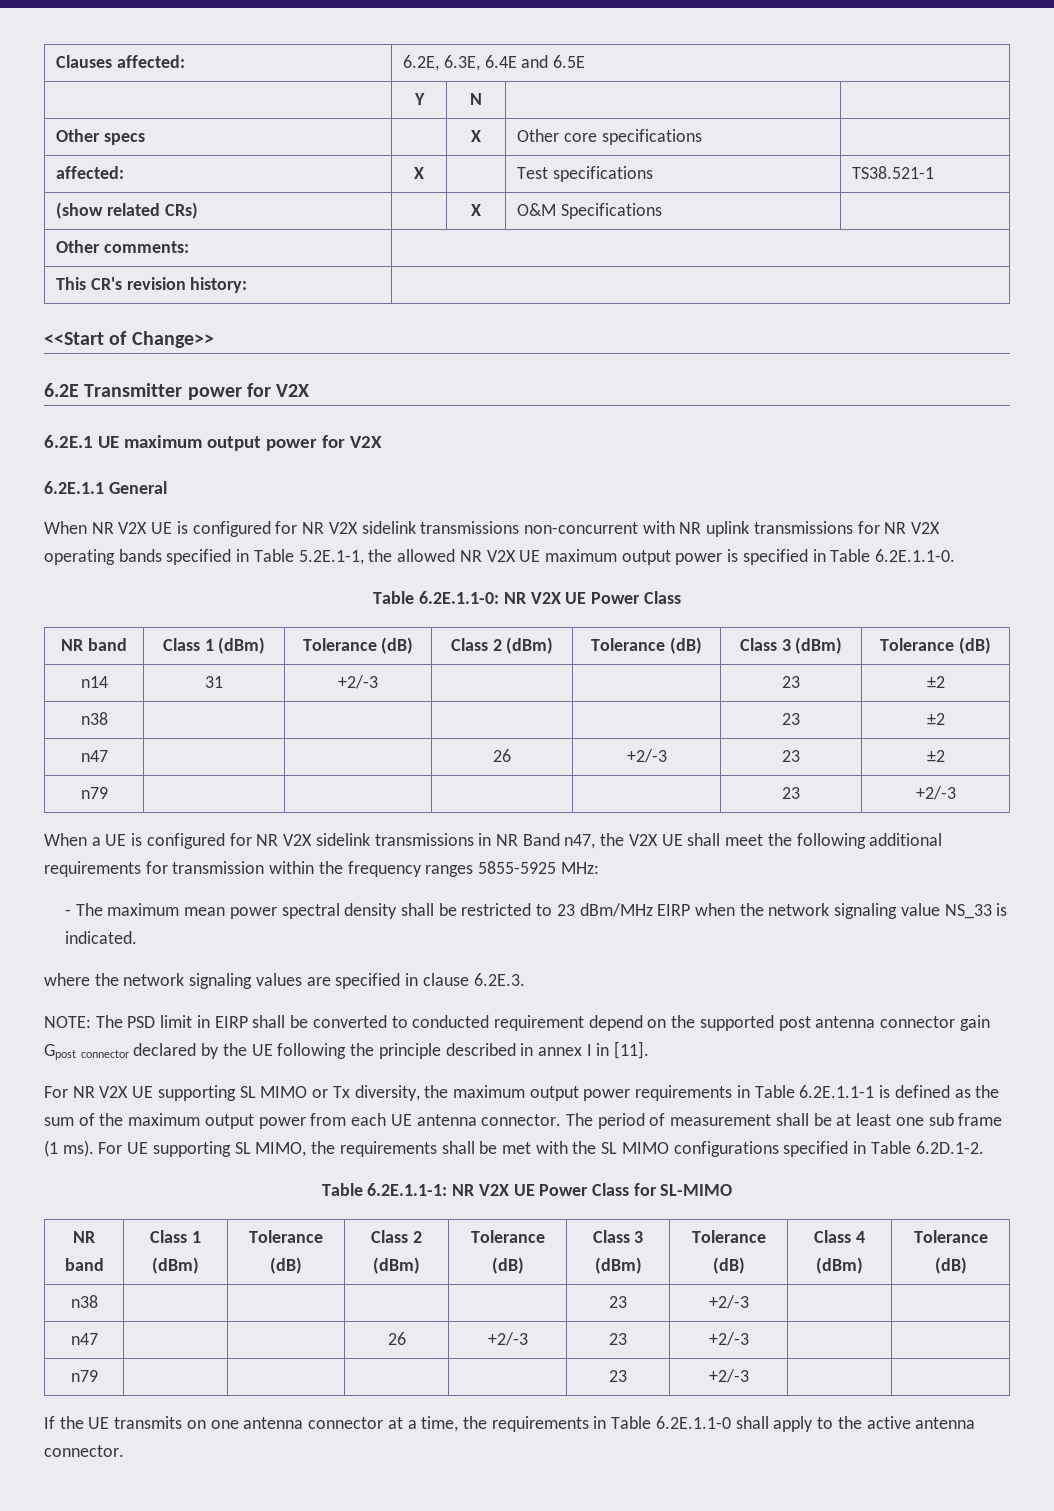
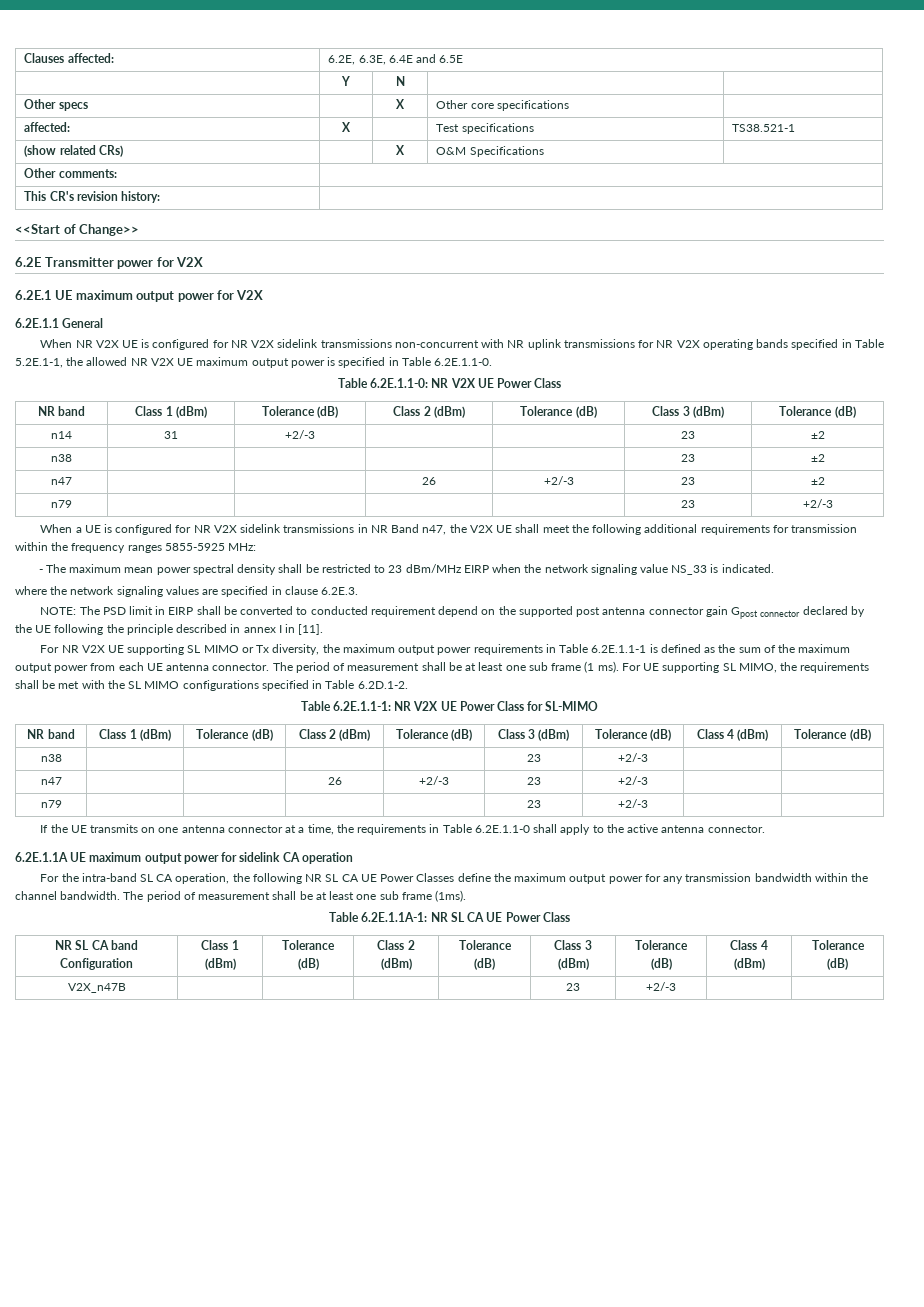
+ 6.2E.1.1A UE maximum output power for sidelink CA operation
+ For the intra-band SL CA operation, the following NR SL CA UE Power Classes define the maximum output power for any transmission bandwidth within the channel bandwidth. The period of measurement shall be at least one sub frame (1ms).
+ Table 6.2E.1.1A-1: NR SL CA UE Power Class
+ NR SL CA band Configuration | Class 1 (dBm) | Tolerance (dB) | Class 2 (dBm) | Tolerance (dB) | Class 3 (dBm) | Tolerance (dB) | Class 4 (dBm) | Tolerance (dB)
+ V2X_n47B | | | | | 23 | +2/-3 | |

